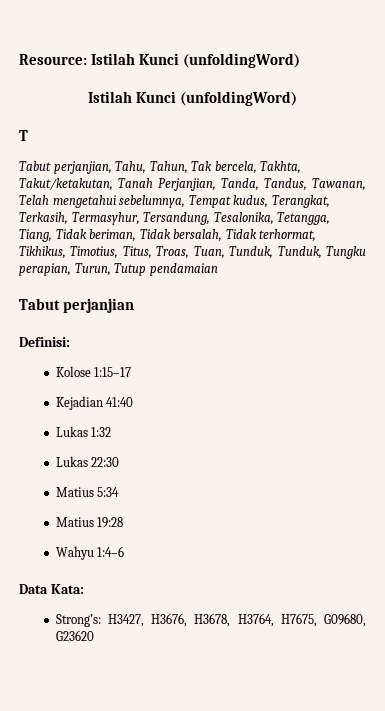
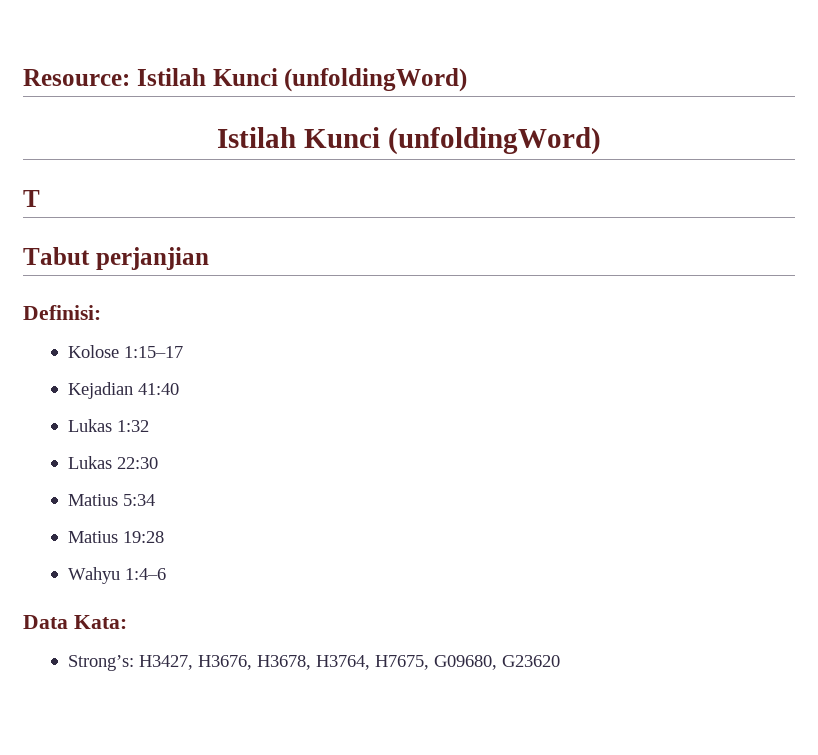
- Tabut perjanjian, Tahu, Tahun, Tak bercela, Takhta, Takut/ketakutan, Tanah Perjanjian, Tanda, Tandus, Tawanan, Telah mengetahui sebelumnya, Tempat kudus, Terangkat, Terkasih, Termasyhur, Tersandung, Tesalonika, Tetangga, Tiang, Tidak beriman, Tidak bersalah, Tidak terhormat, Tikhikus, Timotius, Titus, Troas, Tuan, Tunduk, Tunduk, Tungku perapian, Turun, Tutup pendamaian

